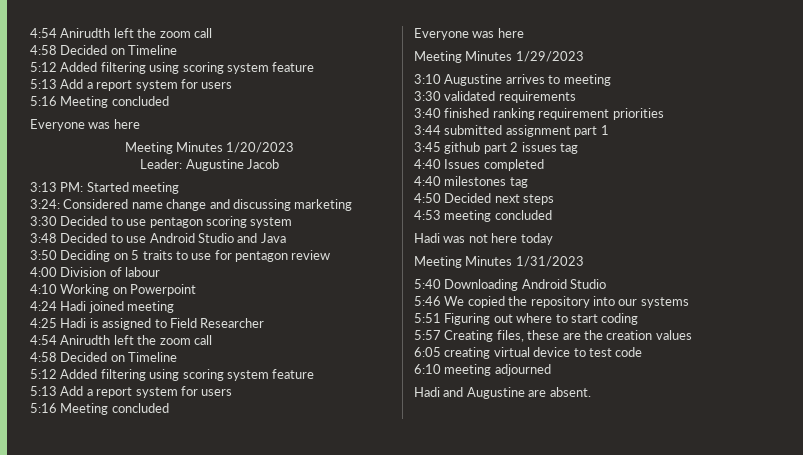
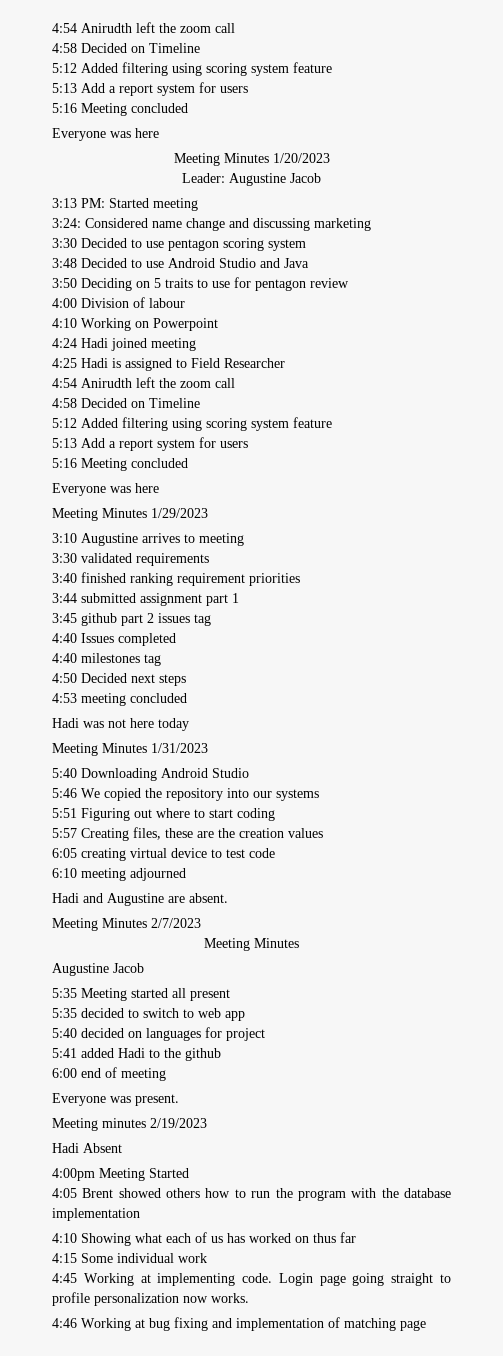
+ Meeting Minutes 2/7/2023
+ Meeting Minutes
+ Augustine Jacob
+ 5:35 Meeting started all present
+ 5:35 decided to switch to web app
+ 5:40 decided on languages for project
+ 5:41 added Hadi to the github
+ 6:00 end of meeting
+ Everyone was present.
+ Meeting minutes 2/19/2023
+ Hadi Absent
+ 4:00pm Meeting Started
+ 4:05 Brent showed others how to run the program with the database implementation
+ 4:10 Showing what each of us has worked on thus far
+ 4:15 Some individual work
+ 4:45 Working at implementing code. Login page going straight to profile personalization now works.
+ 4:46 Working at bug fixing and implementation of matching page

